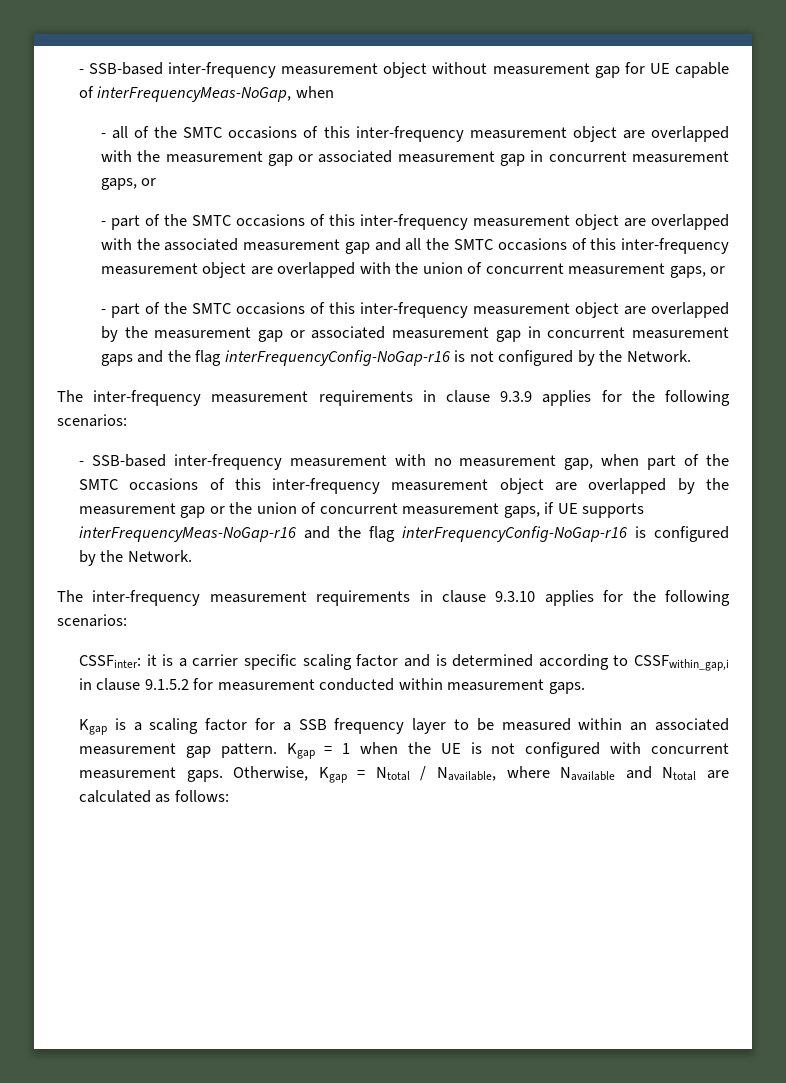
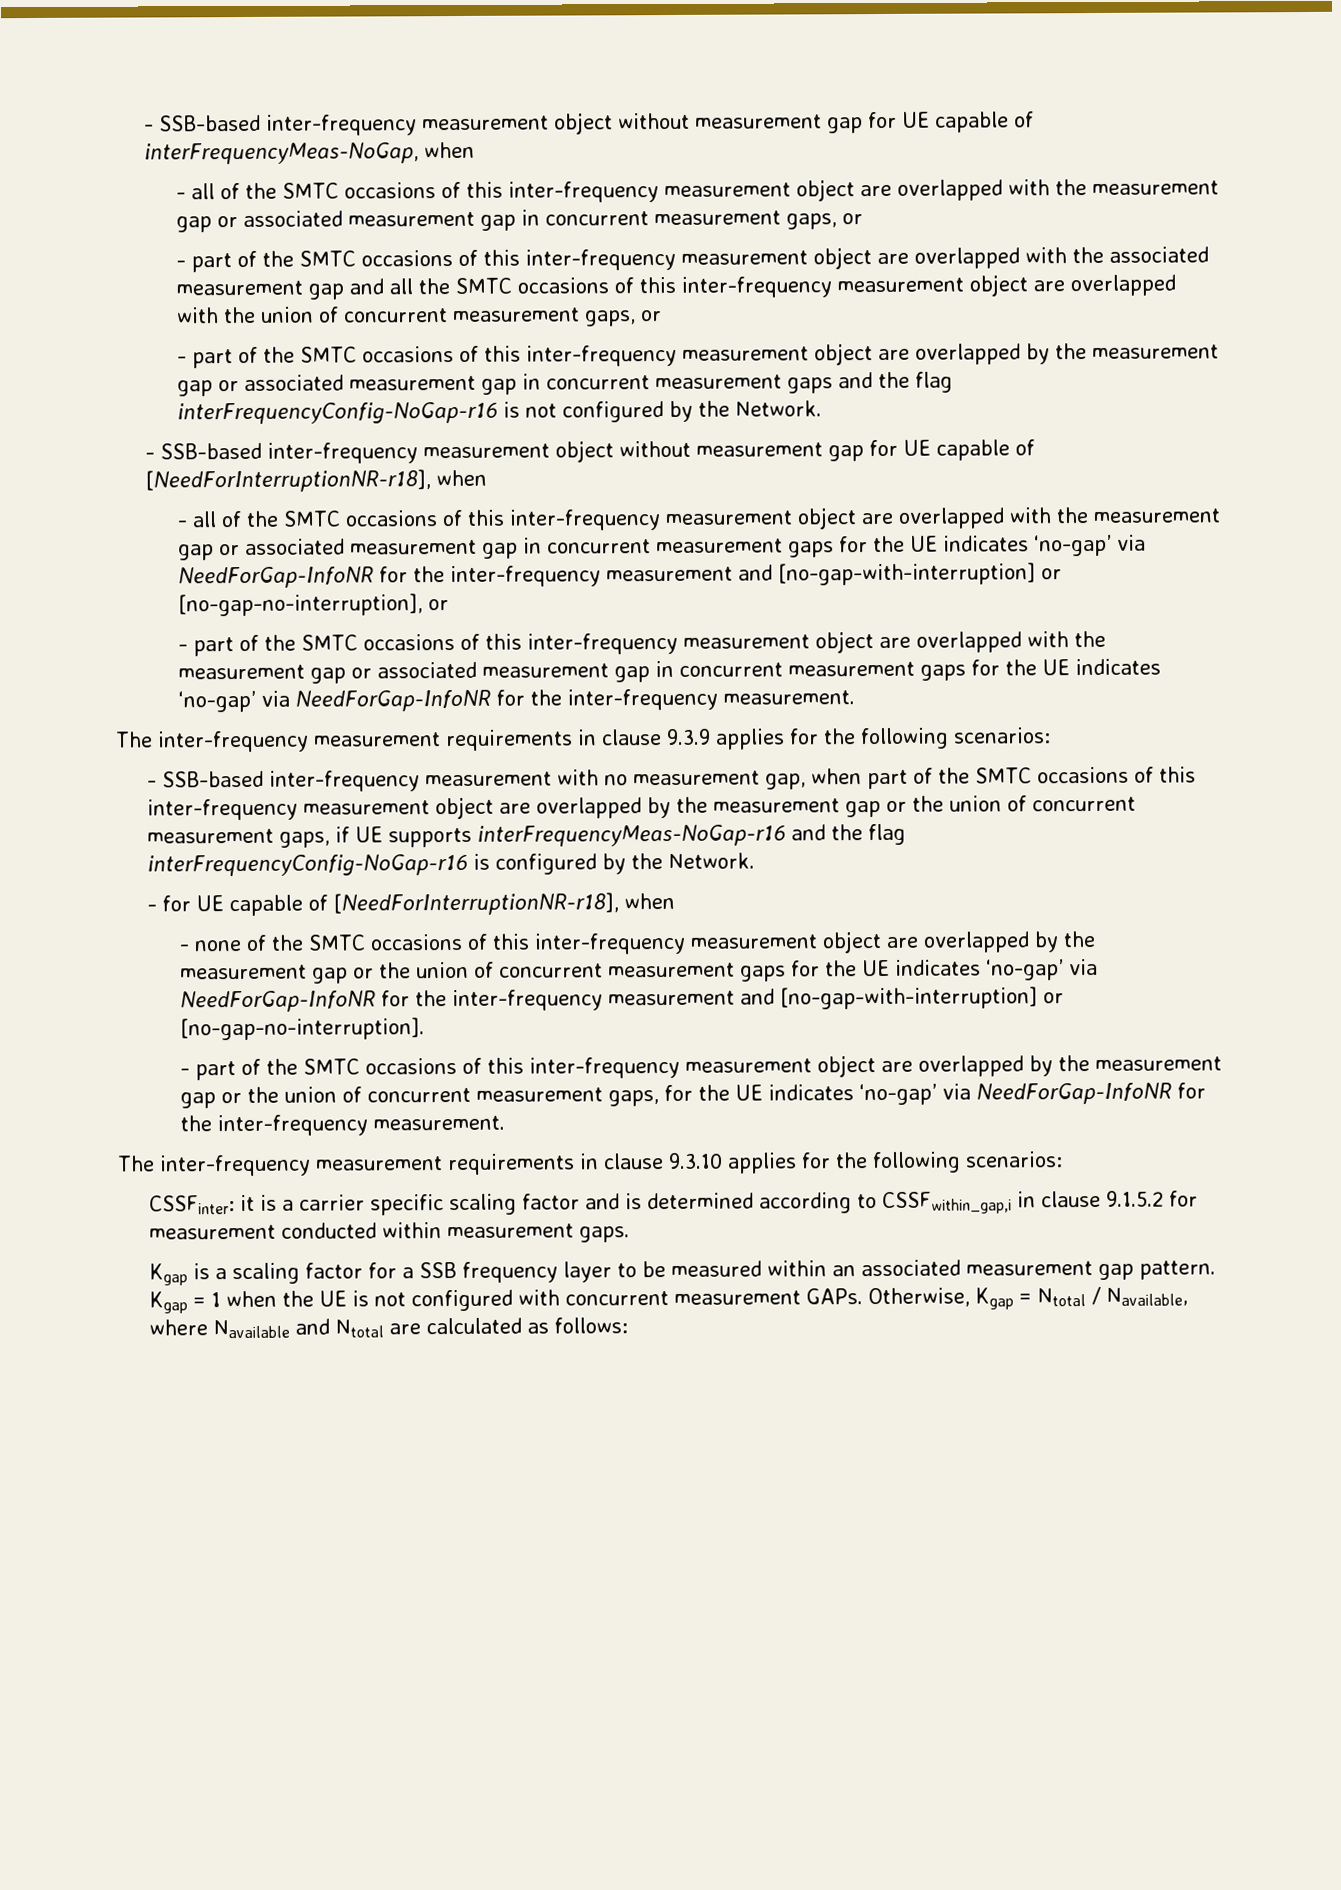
+ - SSB-based inter-frequency measurement object without measurement gap for UE capable of [NeedForInterruptionNR-r18], when
+ - all of the SMTC occasions of this inter-frequency measurement object are overlapped with the measurement gap or associated measurement gap in concurrent measurement gaps for the UE indicates ‘no-gap’ via NeedForGap-InfoNR for the inter-frequency measurement and [no-gap-with-interruption] or [no-gap-no-interruption], or
+ - part of the SMTC occasions of this inter-frequency measurement object are overlapped with the measurement gap or associated measurement gap in concurrent measurement gaps for the UE indicates ‘no-gap’ via NeedForGap-InfoNR for the inter-frequency measurement.
+ - for UE capable of [NeedForInterruptionNR-r18], when
+ - none of the SMTC occasions of this inter-frequency measurement object are overlapped by the measurement gap or the union of concurrent measurement gaps for the UE indicates ‘no-gap’ via NeedForGap-InfoNR for the inter-frequency measurement and [no-gap-with-interruption] or [no-gap-no-interruption].
+ - part of the SMTC occasions of this inter-frequency measurement object are overlapped by the measurement gap or the union of concurrent measurement gaps, for the UE indicates ‘no-gap’ via NeedForGap-InfoNR for the inter-frequency measurement.
- Kgap = 1 when the UE is not configured with concurrent measurement gaps.
+ Kgap = 1 when the UE is not configured with concurrent measurement GAPs.

